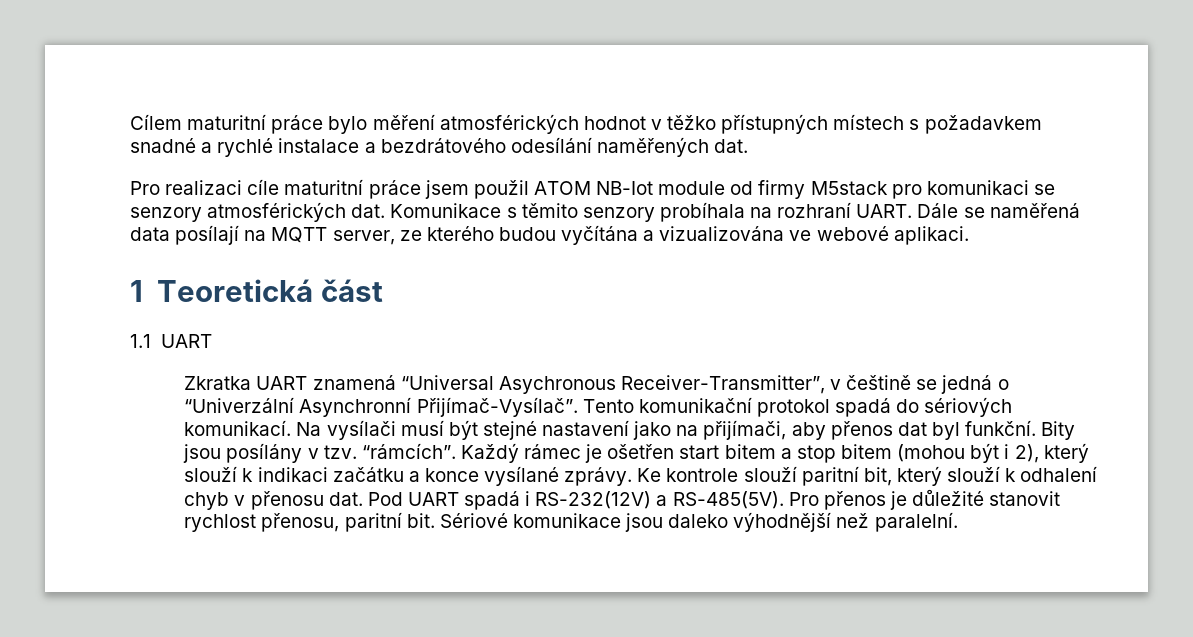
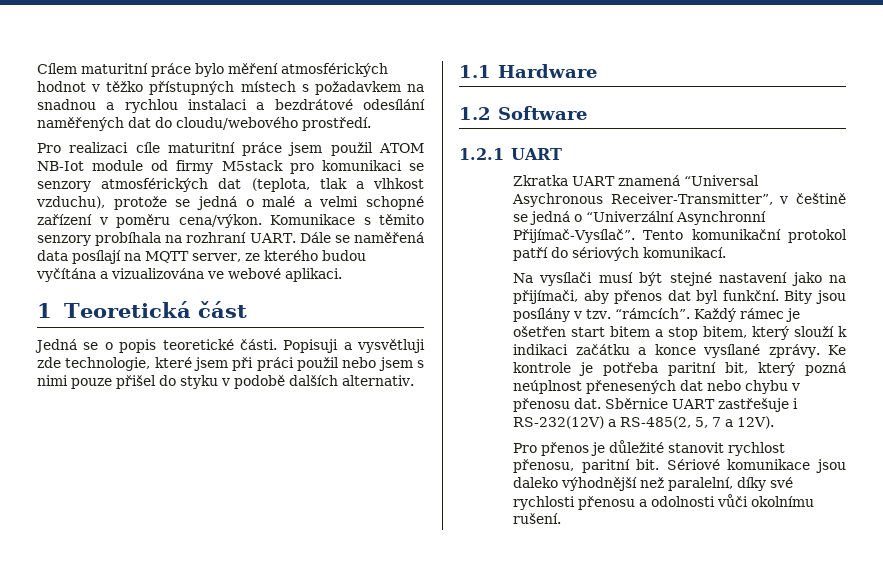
- Cílem maturitní práce bylo měření atmosférických hodnot v těžko přístupných místech s požadavkem snadné a rychlé instalace a bezdrátového odesílání naměřených dat.
+ Cílem maturitní práce bylo měření atmosférických hodnot v těžko přístupných místech s požadavkem na snadnou a rychlou instalaci a bezdrátové odesílání naměřených dat do cloudu/webového prostředí.
- Pro realizaci cíle maturitní práce jsem použil ATOM NB-Iot module od firmy M5stack pro komunikaci se senzory atmosférických dat.
+ Pro realizaci cíle maturitní práce jsem použil ATOM NB-Iot module od firmy M5stack pro komunikaci se senzory atmosférických dat (teplota, tlak a vlhkost vzduchu), protože se jedná o malé a velmi schopné zařízení v poměru cena/výkon.
- 1.1 UART
+ Jedná se o popis teoretické části. Popisuji a vysvětluji zde technologie, které jsem při práci použil nebo jsem s nimi pouze přišel do styku v podobě dalších alternativ.
+ 1.1 Hardware
+ 1.2 Software
+ 1.2.1 UART
- Tento komunikační protokol spadá do sériových komunikací. Na vysílači musí být stejné nastavení jako na přijímači, aby přenos dat byl funkční.
+ Tento komunikační protokol patří do sériových komunikací.
+ Na vysílači musí být stejné nastavení jako na přijímači, aby přenos dat byl funkční.
- Každý rámec je ošetřen start bitem a stop bitem (mohou být i 2), který slouží k indikaci začátku a konce vysílané zprávy.
+ Každý rámec je ošetřen start bitem a stop bitem, který slouží k indikaci začátku a konce vysílané zprávy.
- Ke kontrole slouží paritní bit, který slouží k odhalení chyb v přenosu dat. Pod UART spadá i RS-232(12V) a RS-485(5V). Pro přenos je důležité stanovit rychlost přenosu, paritní bit.
+ Ke kontrole je potřeba paritní bit, který pozná neúplnost přenesených dat nebo chybu v přenosu dat. Sběrnice UART zastřešuje i RS-232(12V) a RS-485(2, 5, 7 a 12V).
+ Pro přenos je důležité stanovit rychlost přenosu, paritní bit.
- Sériové komunikace jsou daleko výhodnější než paralelní.
+ Sériové komunikace jsou daleko výhodnější než paralelní, díky své rychlosti přenosu a odolnosti vůči okolnímu rušení.

